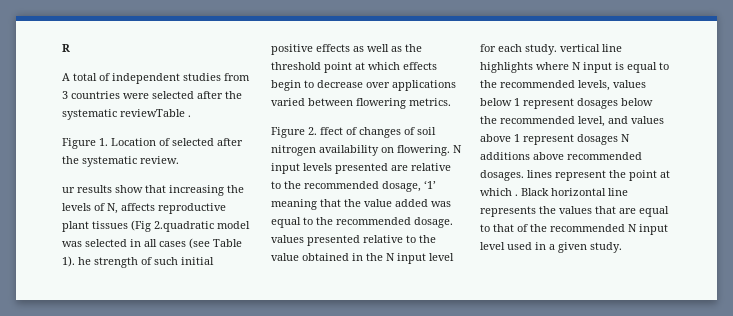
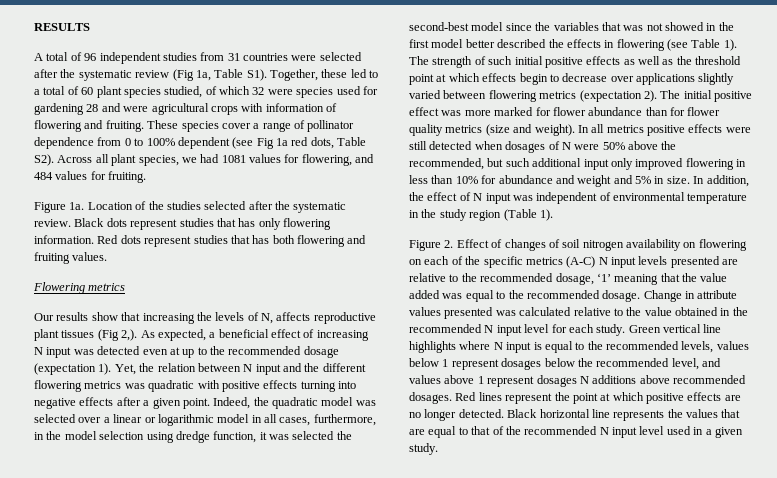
- R
+ RESULTS
- A total of independent studies from 3 countries were selected after the systematic reviewTable .
- Figure 1. Location of selected after the systematic review.
- ur results show that increasing the levels of N, affects reproductive plant tissues (Fig 2.quadratic model was selected in all cases (see Table 1). he strength of such initial positive effects as well as the threshold point at which effects begin to decrease over applications varied between flowering metrics.
+ A total of 96 independent studies from 31 countries were selected after the systematic review (Fig 1a, Table S1). Together, these led to a total of 60 plant species studied, of which 32 were species used for gardening 28 and were agricultural crops with information of flowering and fruiting. These species cover a range of pollinator dependence from 0 to 100% dependent (see Fig 1a red dots, Table S2). Across all plant species, we had 1081 values for flowering, and 484 values for fruiting.
+ Figure 1a. Location of the studies selected after the systematic review. Black dots represent studies that has only flowering information. Red dots represent studies that has both flowering and fruiting values.
+ Flowering metrics
+ Our results show that increasing the levels of N, affects reproductive plant tissues (Fig 2,). As expected, a beneficial effect of increasing N input was detected even at up to the recommended dosage (expectation 1). Yet, the relation between N input and the different flowering metrics was quadratic with positive effects turning into negative effects after a given point. Indeed, the quadratic model was selected over a linear or logarithmic model in all cases, furthermore, in the model selection using dredge function, it was selected the second-best model since the variables that was not showed in the first model better described the effects in flowering (see Table 1). The strength of such initial positive effects as well as the threshold point at which effects begin to decrease over applications slightly varied between flowering metrics (expectation 2). The initial positive effect was more marked for flower abundance than for flower quality metrics (size and weight). In all metrics positive effects were still detected when dosages of N were 50% above the recommended, but such additional input only improved flowering in less than 10% for abundance and weight and 5% in size. In addition, the effect of N input was independent of environmental temperature in the study region (Table 1).
- Figure 2. ffect of changes of soil nitrogen availability on flowering. N input levels presented are relative to the recommended dosage, ‘1’ meaning that the value added was equal to the recommended dosage. values presented relative to the value obtained in the N input level for each study. vertical line highlights where N input is equal to the recommended levels, values below 1 represent dosages below the recommended level, and values above 1 represent dosages N additions above recommended dosages. lines represent the point at which .
+ Figure 2. Effect of changes of soil nitrogen availability on flowering on each of the specific metrics (A-C) N input levels presented are relative to the recommended dosage, ‘1’ meaning that the value added was equal to the recommended dosage. Change in attribute values presented was calculated relative to the value obtained in the recommended N input level for each study. Green vertical line highlights where N input is equal to the recommended levels, values below 1 represent dosages below the recommended level, and values above 1 represent dosages N additions above recommended dosages. Red lines represent the point at which positive effects are no longer detected.

